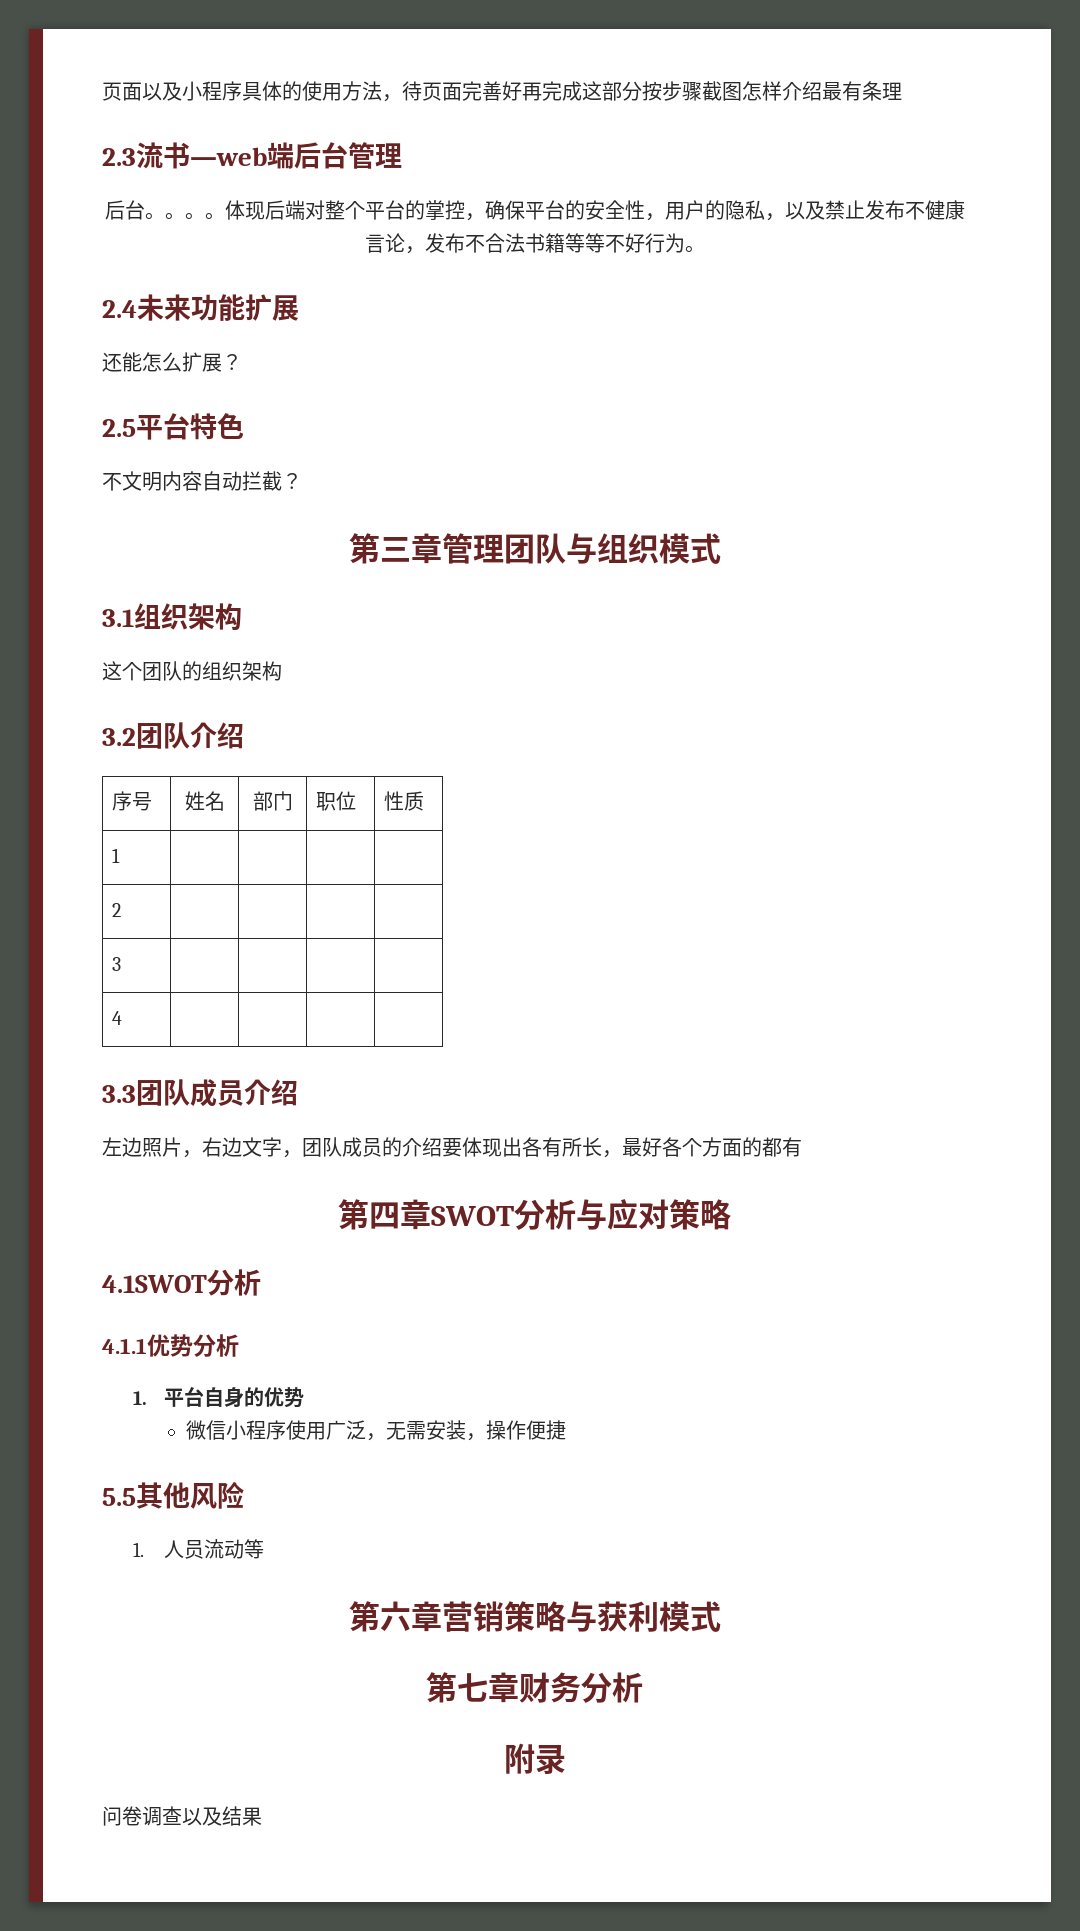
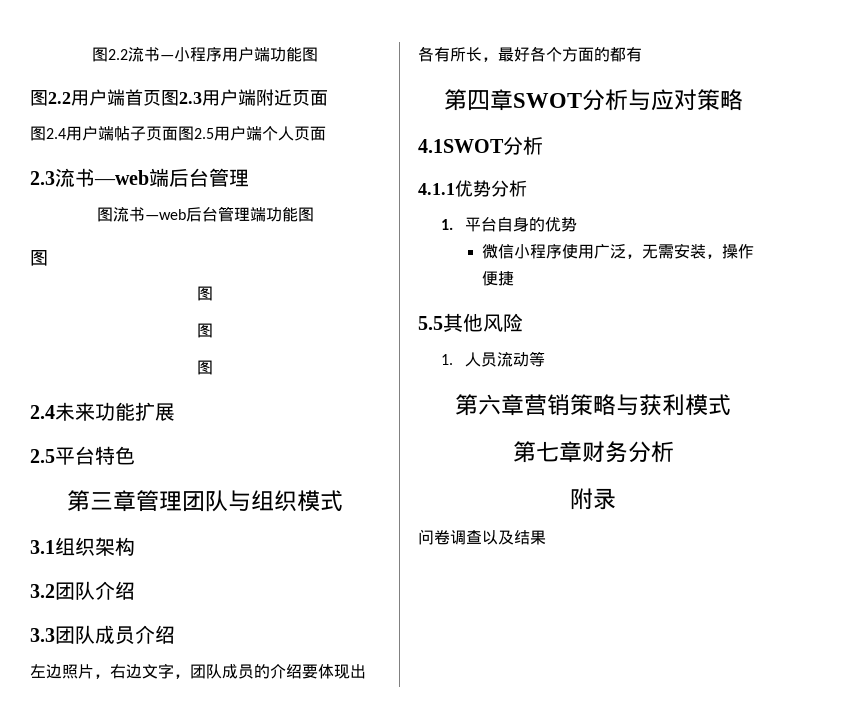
- 页面以及小程序具体的使用方法，待页面完善好再完成这部分按步骤截图怎样介绍最有条理
+ 图2.2流书—小程序用户端功能图
+ 图2.2用户端首页图2.3用户端附近页面
+ 图2.4用户端帖子页面图2.5用户端个人页面
- 后台。。。。体现后端对整个平台的掌控，确保平台的安全性，用户的隐私，以及禁止发布不健康言论，发布不合法书籍等等不好行为。
+ 图流书—web后台管理端功能图
+ 图
+ 图
+ 图
+ 图
- 还能怎么扩展？
- 不文明内容自动拦截？
- 这个团队的组织架构
- 序号 | 姓名 | 部门 | 职位 | 性质
- 1 | | | |
- 2 | | | |
- 3 | | | |
- 4 | | | |

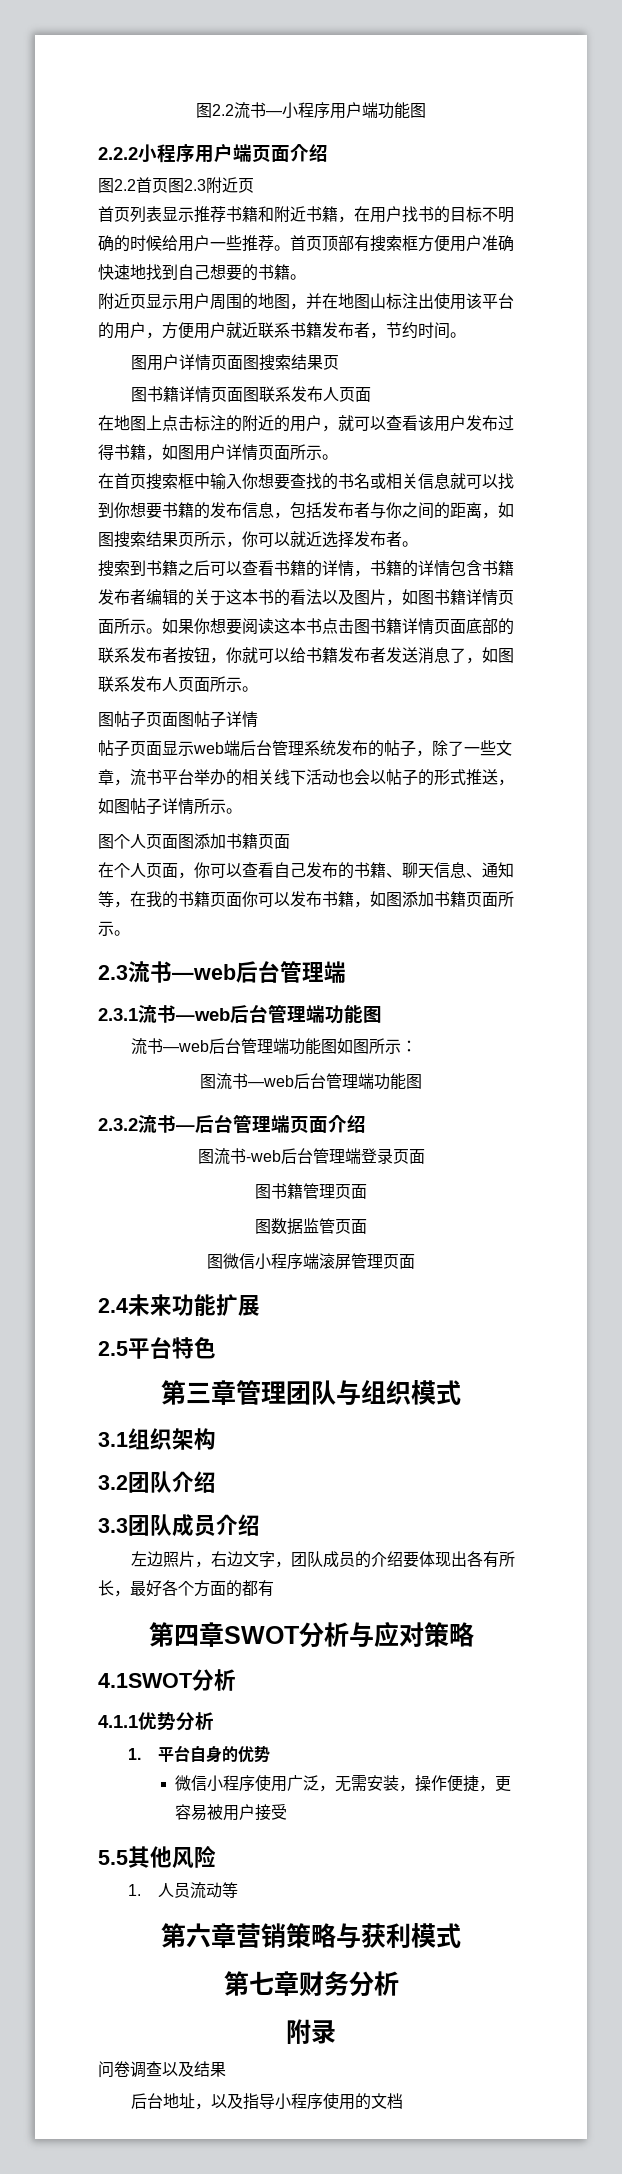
- 图2.2用户端首页图2.3用户端附近页面
- 图2.4用户端帖子页面图2.5用户端个人页面
+ 2.2.2小程序用户端页面介绍
+ 图2.2首页图2.3附近页
+ 首页列表显示推荐书籍和附近书籍，在用户找书的目标不明确的时候给用户一些推荐。首页顶部有搜索框方便用户准确快速地找到自己想要的书籍。
+ 附近页显示用户周围的地图，并在地图山标注出使用该平台的用户，方便用户就近联系书籍发布者，节约时间。
+ 图用户详情页面图搜索结果页
+ 图书籍详情页面图联系发布人页面
+ 在地图上点击标注的附近的用户，就可以查看该用户发布过得书籍，如图用户详情页面所示。
+ 在首页搜索框中输入你想要查找的书名或相关信息就可以找到你想要书籍的发布信息，包括发布者与你之间的距离，如图搜索结果页所示，你可以就近选择发布者。
+ 搜索到书籍之后可以查看书籍的详情，书籍的详情包含书籍发布者编辑的关于这本书的看法以及图片，如图书籍详情页面所示。如果你想要阅读这本书点击图书籍详情页面底部的联系发布者按钮，你就可以给书籍发布者发送消息了，如图联系发布人页面所示。
+ 图帖子页面图帖子详情
+ 帖子页面显示web端后台管理系统发布的帖子，除了一些文章，流书平台举办的相关线下活动也会以帖子的形式推送，如图帖子详情所示。
+ 图个人页面图添加书籍页面
+ 在个人页面，你可以查看自己发布的书籍、聊天信息、通知等，在我的书籍页面你可以发布书籍，如图添加书籍页面所示。
- 2.3流书—web端后台管理
+ 2.3流书—web后台管理端
+ 2.3.1流书—web后台管理端功能图
+ 流书—web后台管理端功能图如图所示：
  图流书—web后台管理端功能图
- 图
- 图
- 图
- 图
+ 2.3.2流书—后台管理端页面介绍
+ 图流书-web后台管理端登录页面
+ 图书籍管理页面
+ 图数据监管页面
+ 图微信小程序端滚屏管理页面
- 微信小程序使用广泛，无需安装，操作便捷
+ 微信小程序使用广泛，无需安装，操作便捷，更容易被用户接受
+ 后台地址，以及指导小程序使用的文档

